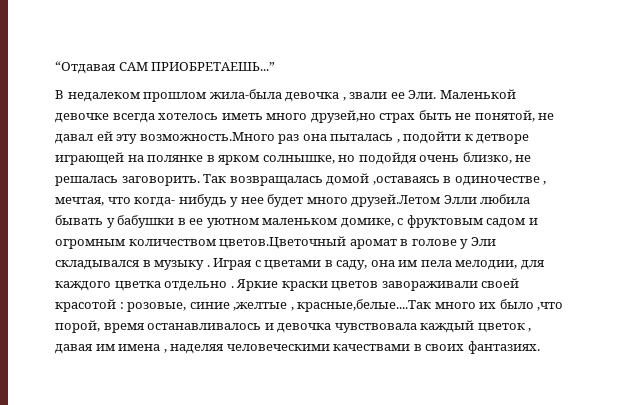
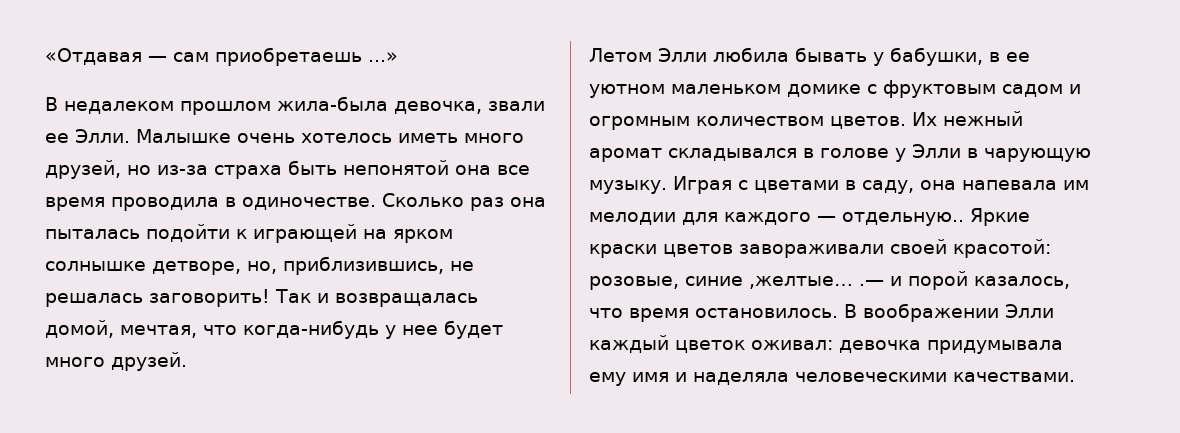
- “Отдавая САМ ПРИОБРЕТАЕШЬ...”
+ «Отдавая — сам приобретаешь ...»
- В недалеком прошлом жила-была девочка , звали ее Эли. Маленькой девочке всегда хотелось иметь много друзей,но страх быть не понятой, не давал ей эту возможность.Много раз она пыталась , подойти к детворе играющей на полянке в ярком солнышке, но подойдя очень близко, не решалась заговорить. Так возвращалась домой ,оставаясь в одиночестве , мечтая, что когда- нибудь у нее будет много друзей.Летом Элли любила бывать у бабушки в ее уютном маленьком домике, с фруктовым садом и огромным количеством цветов.Цветочный аромат в голове у Эли складывался в музыку .
+ В недалеком прошлом жила-была девочка, звали ее Элли. Малышке очень хотелось иметь много друзей, но из-за страха быть непонятой она все время проводила в одиночестве. Сколько раз она пыталась подойти к играющей на ярком солнышке детворе, но, приблизившись, не решалась заговорить! Так и возвращалась домой, мечтая, что когда-нибудь у нее будет много друзей.
+ Летом Элли любила бывать у бабушки, в ее уютном маленьком домике с фруктовым садом и огромным количеством цветов. Их нежный аромат складывался в голове у Элли в чарующую музыку.
- Играя с цветами в саду, она им пела мелодии, для каждого цветка отдельно .
+ Играя с цветами в саду, она напевала им мелодии для каждого — отдельную..
- Яркие краски цветов завораживали своей красотой : розовые, синие ,желтые , красные,белые....Так много их было ,что порой, время останавливалось и девочка чувствовала каждый цветок , давая им имена , наделяя человеческими качествами в своих фантазиях.
+ Яркие краски цветов завораживали своей красотой: розовые, синие ,желтые… .— и порой казалось, что время остановилось. В воображении Элли каждый цветок оживал: девочка придумывала ему имя и наделяла человеческими качествами.

